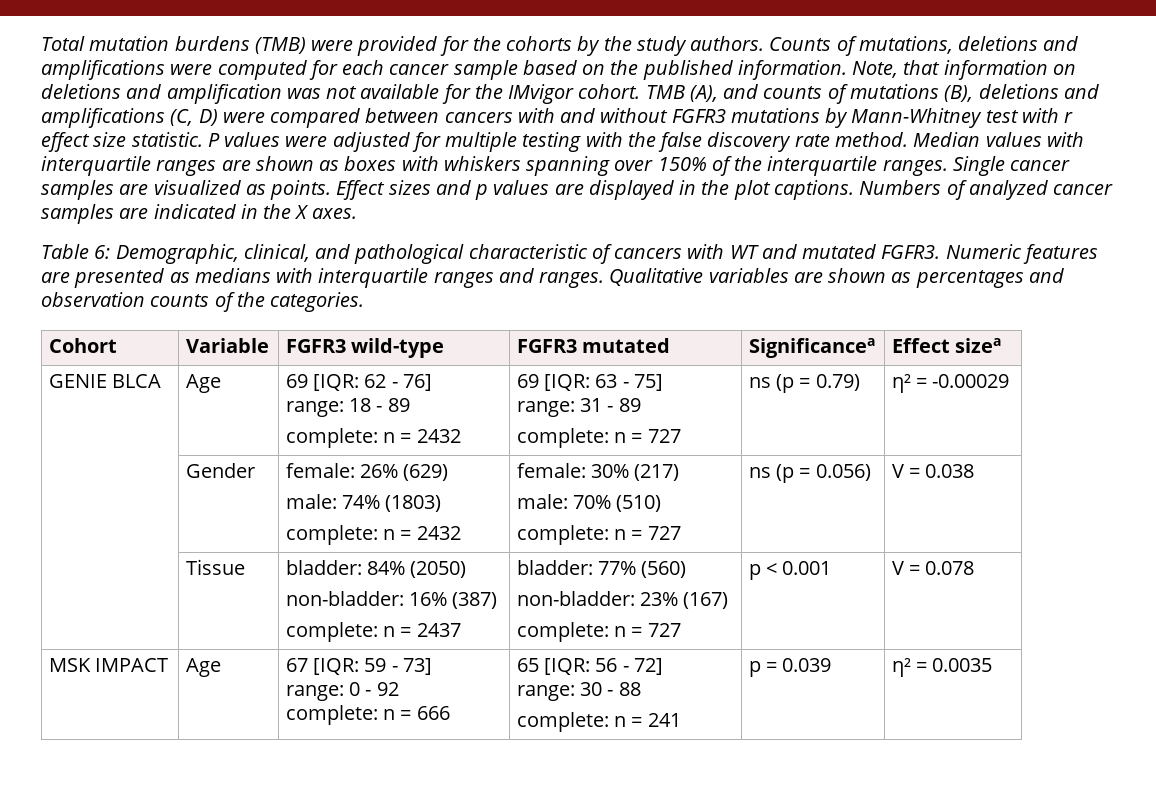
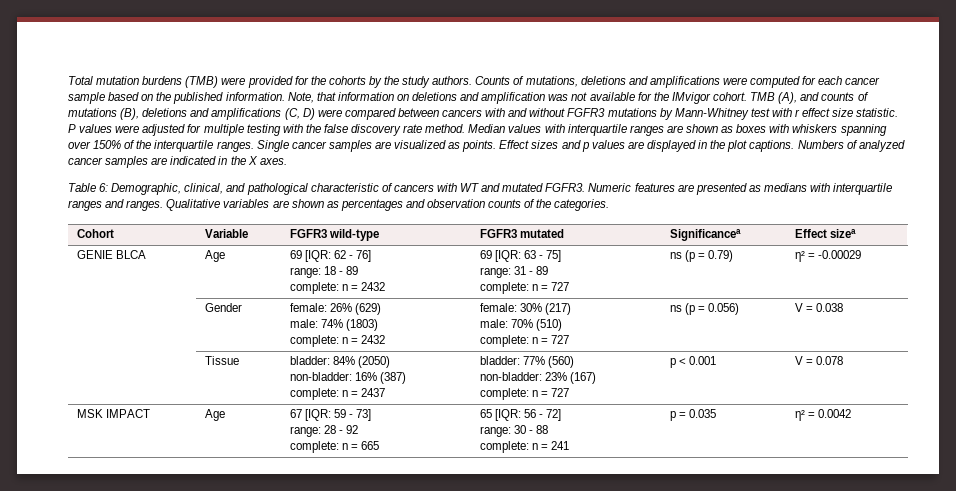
  MSK IMPACT | Age | 67 [IQR: 59 - 73]
- range: 0 - 92
- complete: n = 666 | 65 [IQR: 56 - 72]
+ range: 28 - 92
+ complete: n = 665 | 65 [IQR: 56 - 72]
  range: 30 - 88
- complete: n = 241 | p = 0.039 | η² = 0.0035
+ complete: n = 241 | p = 0.035 | η² = 0.0042

